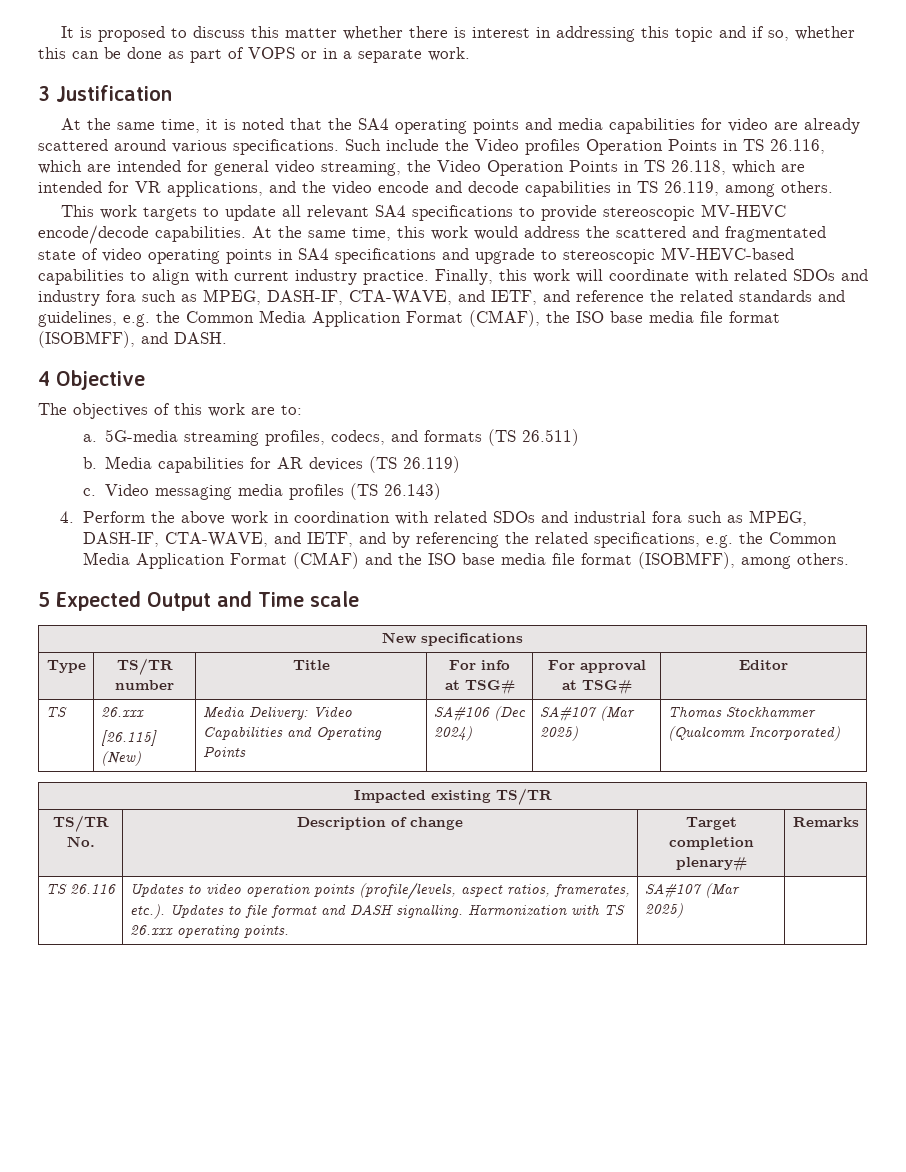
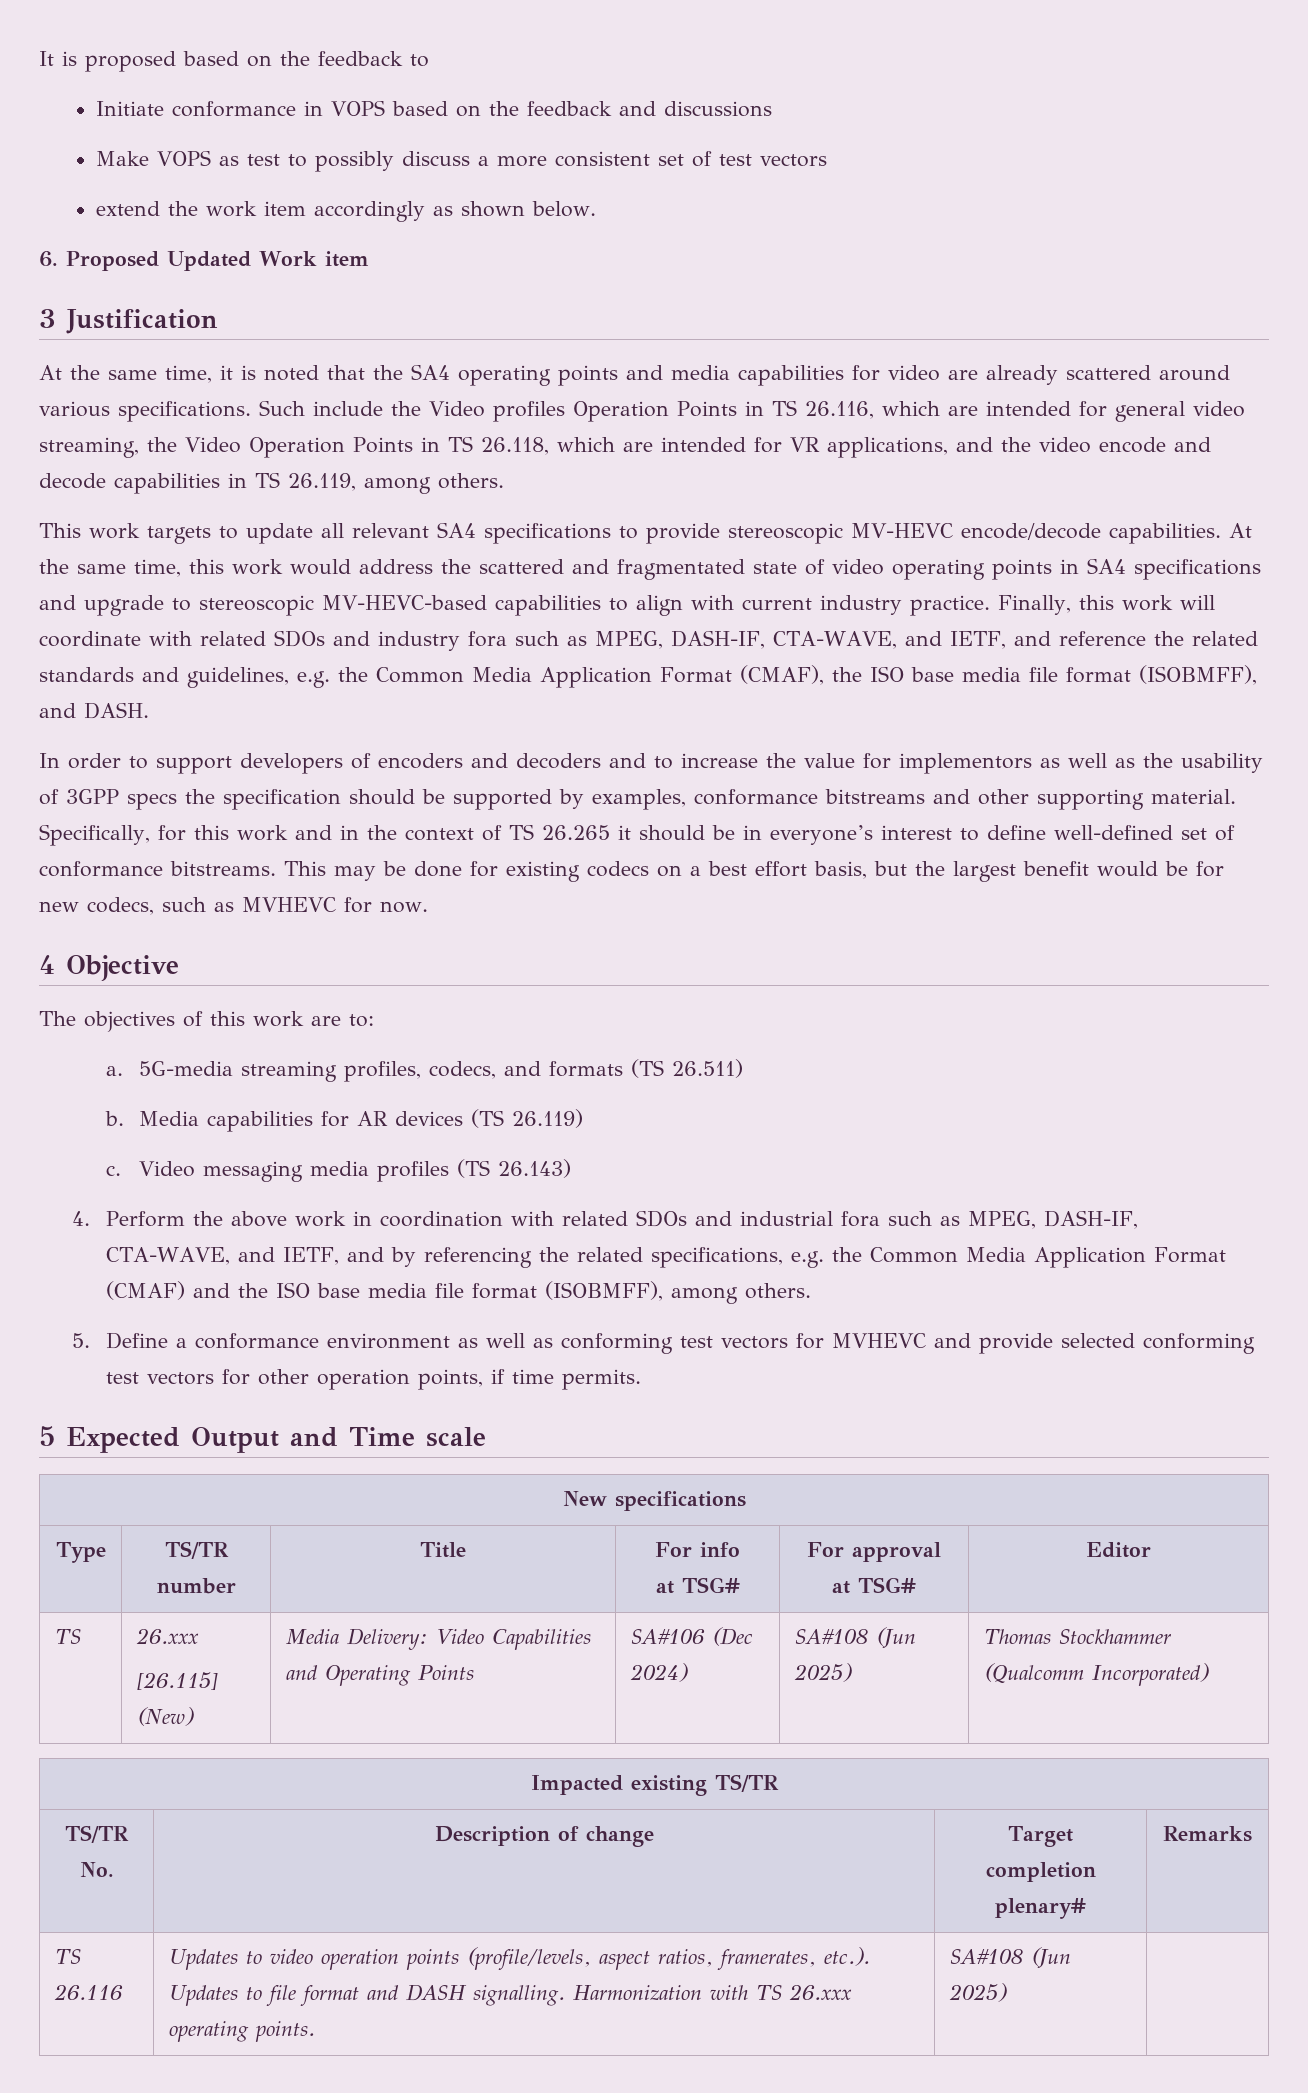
- It is proposed to discuss this matter whether there is interest in addressing this topic and if so, whether this can be done as part of VOPS or in a separate work.
+ It is proposed based on the feedback to
+ Initiate conformance in VOPS based on the feedback and discussions
+ Make VOPS as test to possibly discuss a more consistent set of test vectors
+ extend the work item accordingly as shown below.
+ 6. Proposed Updated Work item
+ In order to support developers of encoders and decoders and to increase the value for implementors as well as the usability of 3GPP specs the specification should be supported by examples, conformance bitstreams and other supporting material. Specifically, for this work and in the context of TS 26.265 it should be in everyone’s interest to define well-defined set of conformance bitstreams. This may be done for existing codecs on a best effort basis, but the largest benefit would be for new codecs, such as MVHEVC for now.
+ 5. Define a conformance environment as well as conforming test vectors for MVHEVC and provide selected conforming test vectors for other operation points, if time permits.
  TS | 26.xxx
- [26.115] (New) | Media Delivery: Video Capabilities and Operating Points | SA#106 (Dec 2024) | SA#107 (Mar 2025) | Thomas Stockhammer (Qualcomm Incorporated)
+ [26.115] (New) | Media Delivery: Video Capabilities and Operating Points | SA#106 (Dec 2024) | SA#108 (Jun 2025) | Thomas Stockhammer (Qualcomm Incorporated)
- TS 26.116 | Updates to video operation points (profile/levels, aspect ratios, framerates, etc.). Updates to file format and DASH signalling. Harmonization with TS 26.xxx operating points. | SA#107 (Mar 2025) |
+ TS 26.116 | Updates to video operation points (profile/levels, aspect ratios, framerates, etc.). Updates to file format and DASH signalling. Harmonization with TS 26.xxx operating points. | SA#108 (Jun 2025) |

